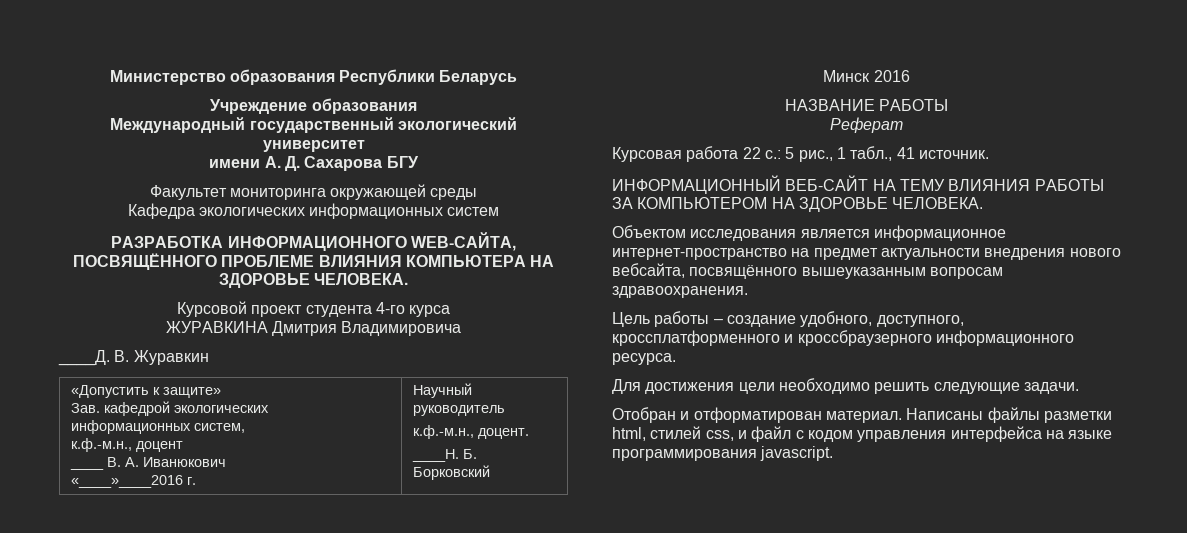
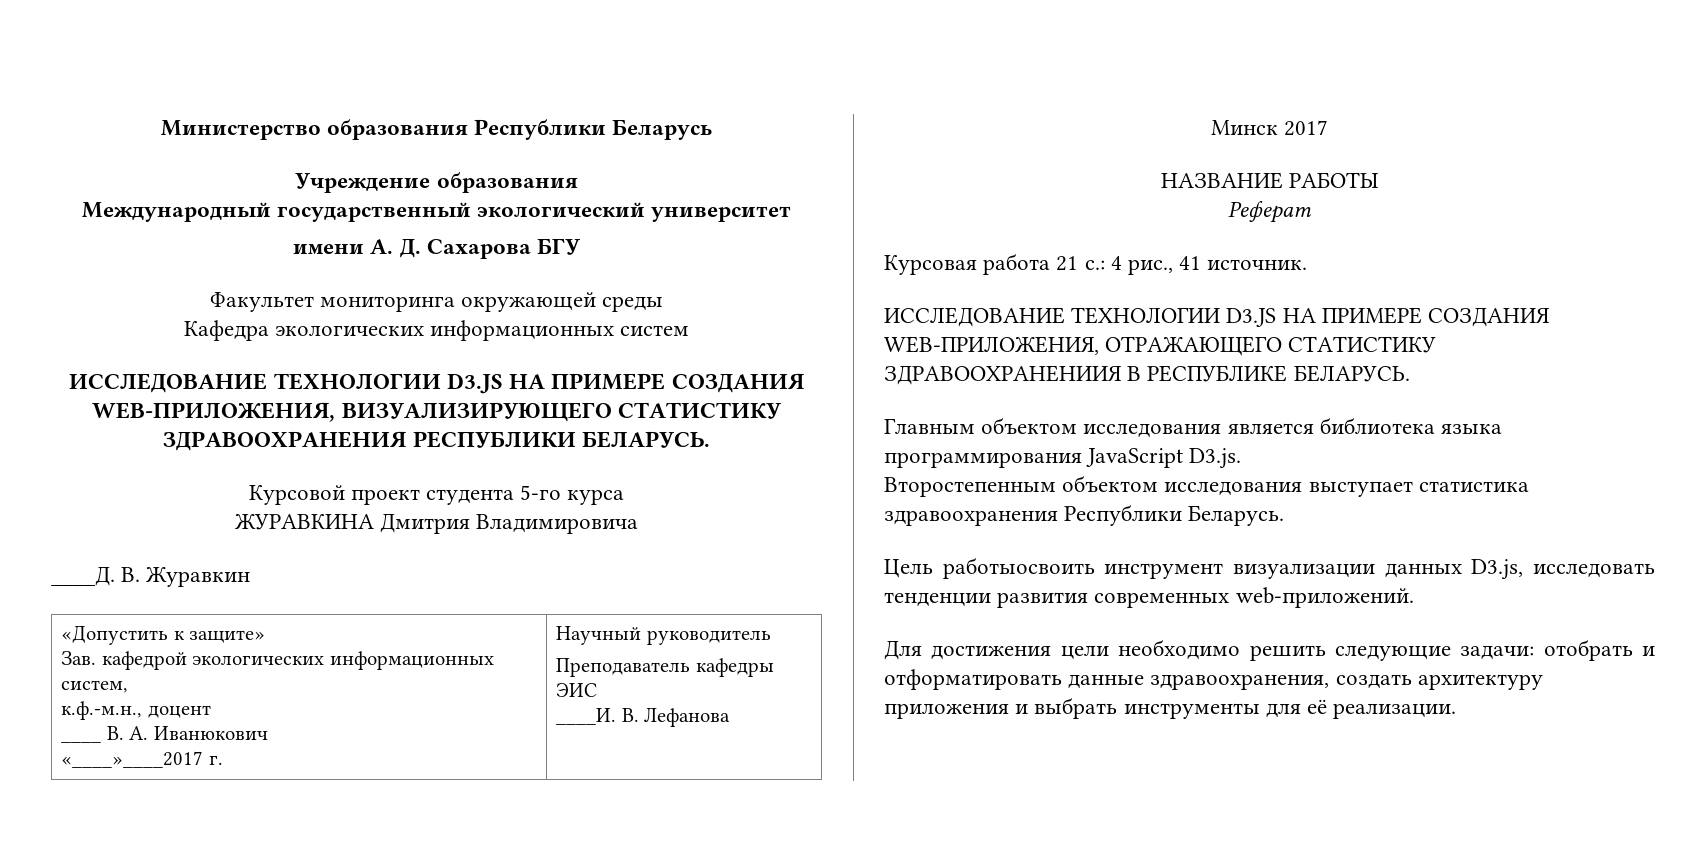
- РАЗРАБОТКА ИНФОРМАЦИОННОГО WEB-САЙТА, ПОСВЯЩЁННОГО ПРОБЛЕМЕ ВЛИЯНИЯ КОМПЬЮТЕРА НА ЗДОРОВЬЕ ЧЕЛОВЕКА.
+ ИССЛЕДОВАНИЕ ТЕХНОЛОГИИ D3.JS НА ПРИМЕРЕ СОЗДАНИЯ WEB-ПРИЛОЖЕНИЯ, ВИЗУАЛИЗИРУЮЩЕГО СТАТИСТИКУ ЗДРАВООХРАНЕНИЯ РЕСПУБЛИКИ БЕЛАРУСЬ.
- Курсовой проект студента 4-го курса
+ Курсовой проект студента 5-го курса
  «Допустить к защите»
  Зав. кафедрой экологических информационных систем,
  к.ф.-м.н., доцент
  ____ В. А. Иванюкович
- «____»____2016 г. | Научный руководитель
- к.ф.-м.н., доцент.
- ____Н. Б. Борковский
+ «____»____2017 г. | Научный руководитель
+ Преподаватель кафедры ЭИС
+ ____И. В. Лефанова
- Минск 2016
+ Минск 2017
- Курсовая работа 22 с.: 5 рис., 1 табл., 41 источник.
- ИНФОРМАЦИОННЫЙ ВЕБ-САЙТ НА ТЕМУ ВЛИЯНИЯ РАБОТЫ ЗА КОМПЬЮТЕРОМ НА ЗДОРОВЬЕ ЧЕЛОВЕКА.
- Объектом исследования является информационное интернет-пространство на предмет актуальности внедрения нового вебсайта, посвящённого вышеуказанным вопросам здравоохранения.
- Цель работы – создание удобного, доступного, кроссплатформенного и кроссбраузерного информационного ресурса.
+ Курсовая работа 21 с.: 4 рис., 41 источник.
+ ИССЛЕДОВАНИЕ ТЕХНОЛОГИИ D3.JS НА ПРИМЕРЕ СОЗДАНИЯ WEB-ПРИЛОЖЕНИЯ, ОТРАЖАЮЩЕГО СТАТИСТИКУ ЗДРАВООХРАНЕНИИЯ В РЕСПУБЛИКЕ БЕЛАРУСЬ.
+ Главным объектом исследования является библиотека языка программирования JavaScript D3.js.
+ Второстепенным объектом исследования выступает статистика здравоохранения Республики Беларусь.
+ Цель работыосвоить инструмент визуализации данных D3.js, исследовать тенденции развития современных web-приложений.
- Для достижения цели необходимо решить следующие задачи.
- Отобран и отформатирован материал. Написаны файлы разметки html, стилей css, и файл с кодом управления интерфейса на языке программирования javascript.
+ Для достижения цели необходимо решить следующие задачи: отобрать и отформатировать данные здравоохранения, создать архитектуру приложения и выбрать инструменты для её реализации.

